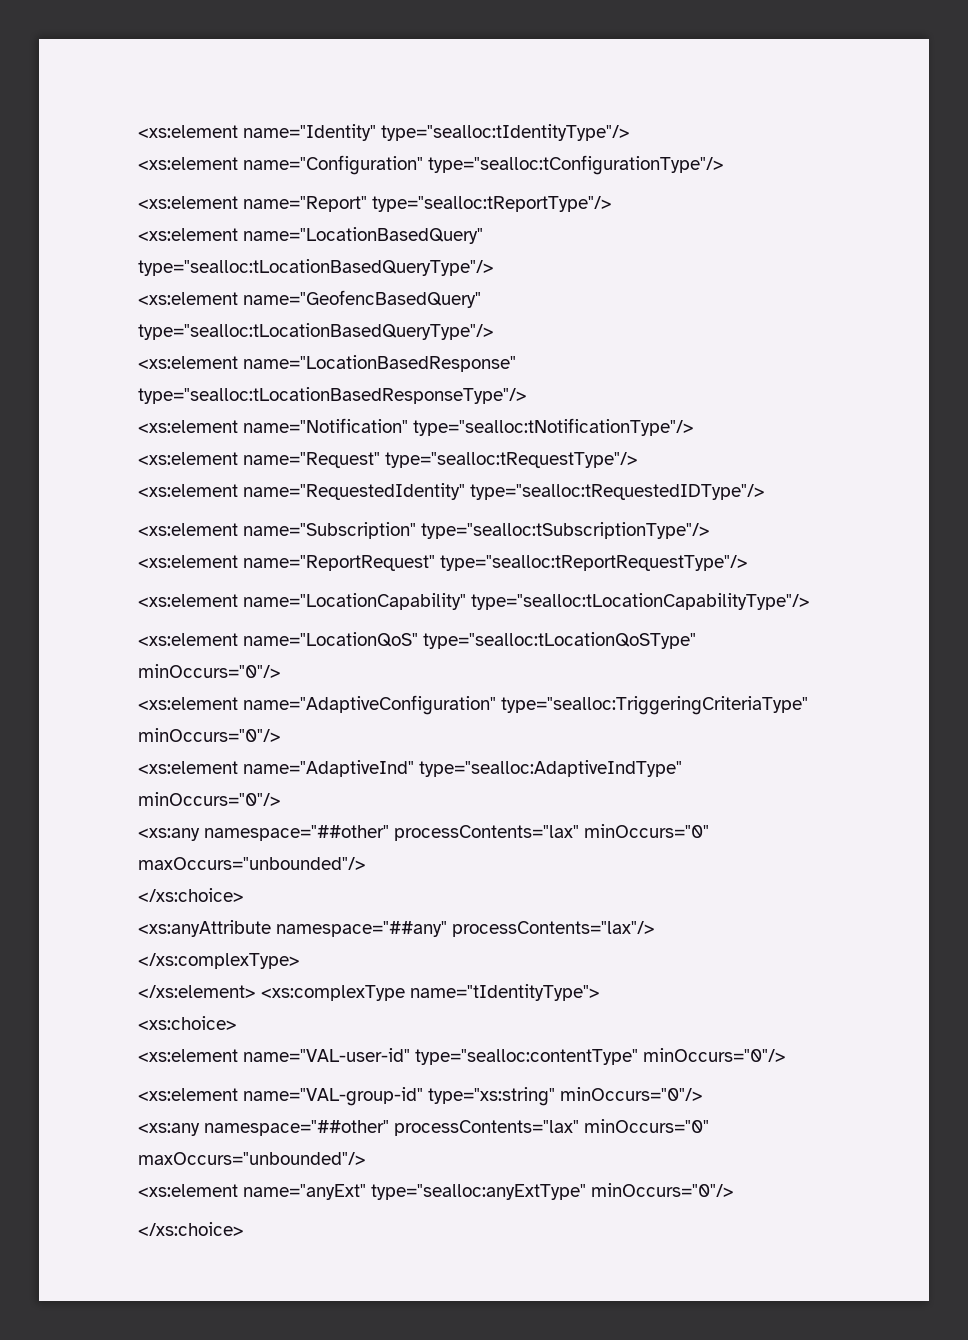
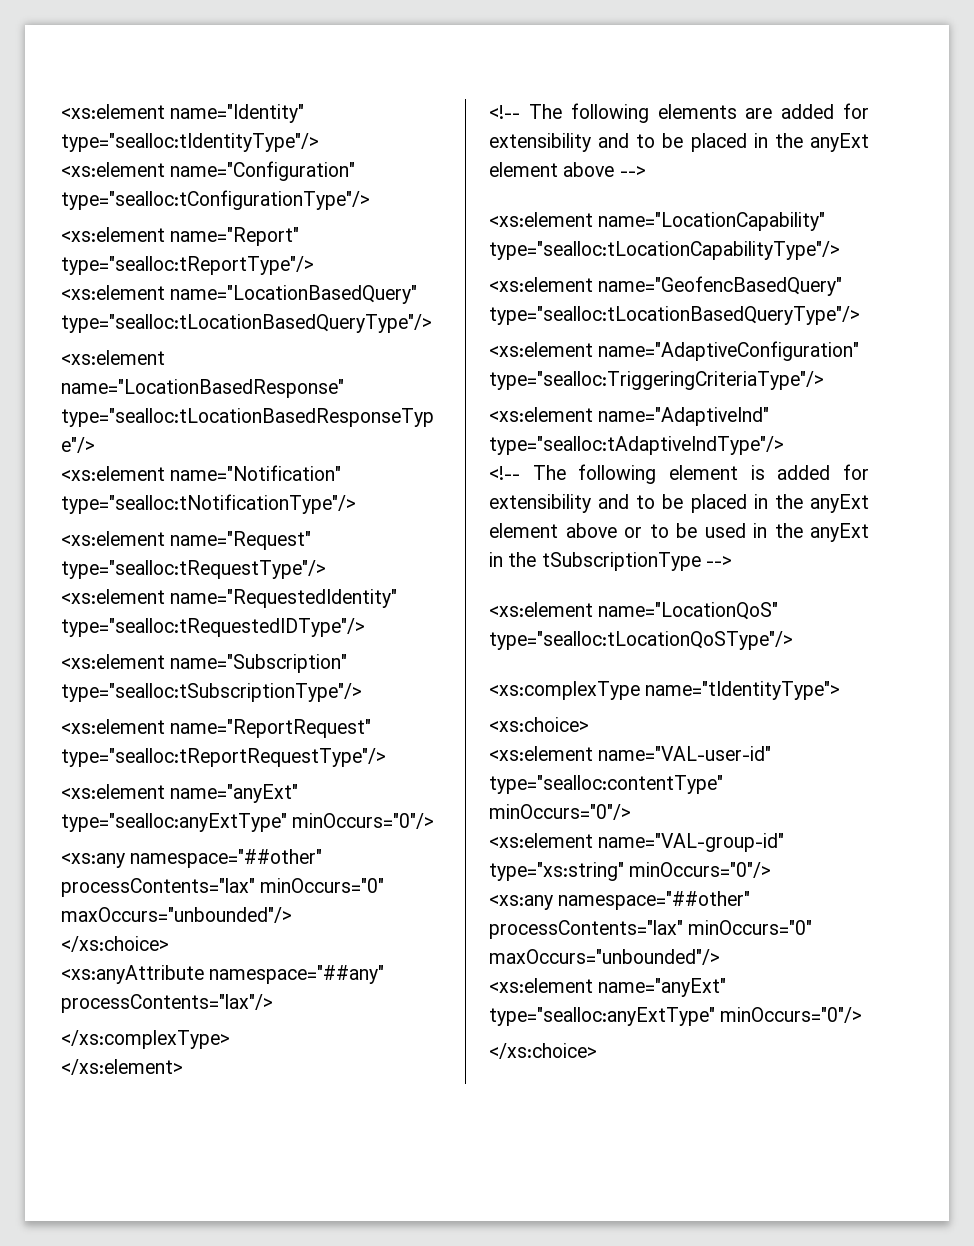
- <xs:element name="GeofencBasedQuery" type="sealloc:tLocationBasedQueryType"/>
  <xs:element name="ReportRequest" type="sealloc:tReportRequestType"/>
- <xs:element name="LocationCapability" type="sealloc:tLocationCapabilityType"/>
- <xs:element name="LocationQoS" type="sealloc:tLocationQoSType" minOccurs="0"/>
- <xs:element name="AdaptiveConfiguration" type="sealloc:TriggeringCriteriaType" minOccurs="0"/>
- <xs:element name="AdaptiveInd" type="sealloc:AdaptiveIndType" minOccurs="0"/>
+ <xs:element name="anyExt" type="sealloc:anyExtType" minOccurs="0"/>
- </xs:element> <xs:complexType name="tIdentityType">
+ </xs:element>
+ <!-- The following elements are added for extensibility and to be placed in the anyExt element above -->
+ <xs:element name="LocationCapability" type="sealloc:tLocationCapabilityType"/>
+ <xs:element name="GeofencBasedQuery" type="sealloc:tLocationBasedQueryType"/>
+ <xs:element name="AdaptiveConfiguration" type="sealloc:TriggeringCriteriaType"/>
+ <xs:element name="AdaptiveInd" type="sealloc:tAdaptiveIndType"/>
+ <!-- The following element is added for extensibility and to be placed in the anyExt element above or to be used in the anyExt in the tSubscriptionType -->
+ <xs:element name="LocationQoS" type="sealloc:tLocationQoSType"/>
+ <xs:complexType name="tIdentityType">

